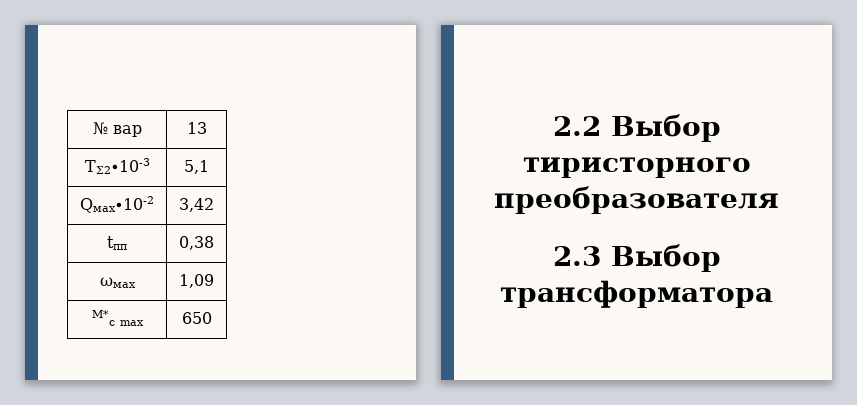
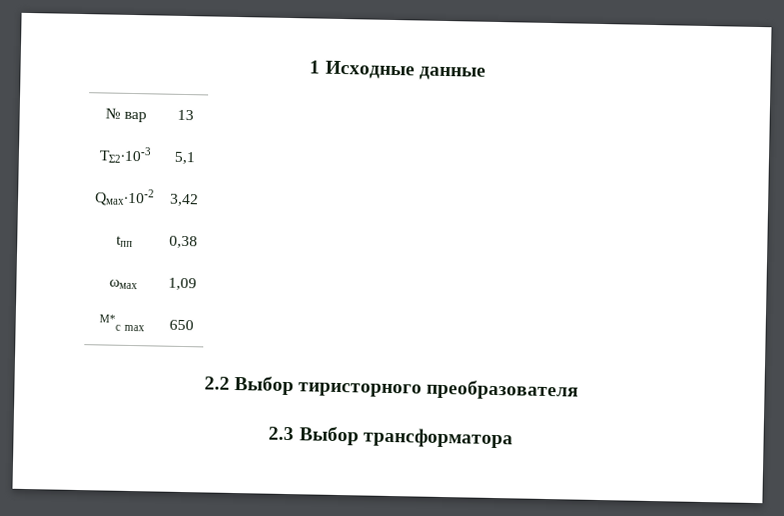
+ 1 Исходные данные

